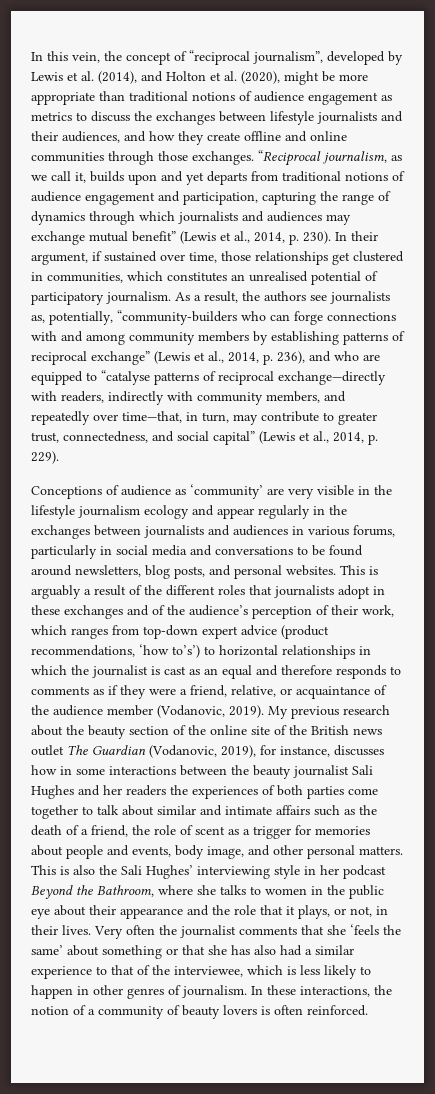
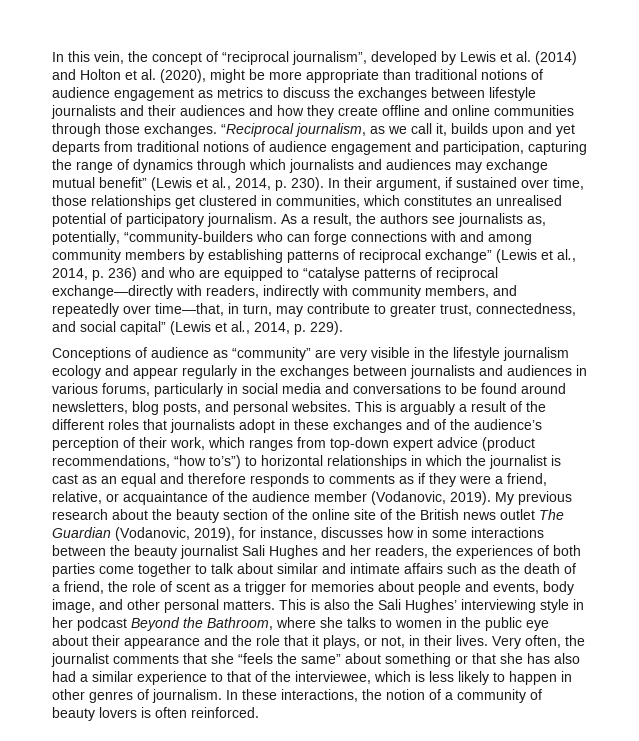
- In this vein, the concept of “reciprocal journalism”, developed by Lewis et al. (2014), and Holton et al. (2020), might be more appropriate than traditional notions of audience engagement as metrics to discuss the exchanges between lifestyle journalists and their audiences, and how they create offline and online communities through those exchanges.
+ In this vein, the concept of “reciprocal journalism”, developed by Lewis et al. (2014) and Holton et al. (2020), might be more appropriate than traditional notions of audience engagement as metrics to discuss the exchanges between lifestyle journalists and their audiences and how they create offline and online communities through those exchanges.
- As a result, the authors see journalists as, potentially, “community-builders who can forge connections with and among community members by establishing patterns of reciprocal exchange” (Lewis et al., 2014, p. 236), and who are equipped to “catalyse patterns of reciprocal exchange—directly with readers, indirectly with community members, and repeatedly over time—that, in turn, may contribute to greater trust, connectedness, and social capital” (Lewis et al., 2014, p. 229).
+ As a result, the authors see journalists as, potentially, “community-builders who can forge connections with and among community members by establishing patterns of reciprocal exchange” (Lewis et al., 2014, p. 236) and who are equipped to “catalyse patterns of reciprocal exchange—directly with readers, indirectly with community members, and repeatedly over time—that, in turn, may contribute to greater trust, connectedness, and social capital” (Lewis et al., 2014, p. 229).
- Conceptions of audience as ‘community’ are very visible in the lifestyle journalism ecology and appear regularly in the exchanges between journalists and audiences in various forums, particularly in social media and conversations to be found around newsletters, blog posts, and personal websites.
+ Conceptions of audience as “community” are very visible in the lifestyle journalism ecology and appear regularly in the exchanges between journalists and audiences in various forums, particularly in social media and conversations to be found around newsletters, blog posts, and personal websites.
- This is arguably a result of the different roles that journalists adopt in these exchanges and of the audience’s perception of their work, which ranges from top-down expert advice (product recommendations, ‘how to’s’) to horizontal relationships in which the journalist is cast as an equal and therefore responds to comments as if they were a friend, relative, or acquaintance of the audience member (Vodanovic, 2019).
+ This is arguably a result of the different roles that journalists adopt in these exchanges and of the audience’s perception of their work, which ranges from top-down expert advice (product recommendations, “how to’s”) to horizontal relationships in which the journalist is cast as an equal and therefore responds to comments as if they were a friend, relative, or acquaintance of the audience member (Vodanovic, 2019).
- My previous research about the beauty section of the online site of the British news outlet The Guardian (Vodanovic, 2019), for instance, discusses how in some interactions between the beauty journalist Sali Hughes and her readers the experiences of both parties come together to talk about similar and intimate affairs such as the death of a friend, the role of scent as a trigger for memories about people and events, body image, and other personal matters.
+ My previous research about the beauty section of the online site of the British news outlet The Guardian (Vodanovic, 2019), for instance, discusses how in some interactions between the beauty journalist Sali Hughes and her readers, the experiences of both parties come together to talk about similar and intimate affairs such as the death of a friend, the role of scent as a trigger for memories about people and events, body image, and other personal matters.
- Very often the journalist comments that she ‘feels the same’ about something or that she has also had a similar experience to that of the interviewee, which is less likely to happen in other genres of journalism.
+ Very often, the journalist comments that she “feels the same” about something or that she has also had a similar experience to that of the interviewee, which is less likely to happen in other genres of journalism.

